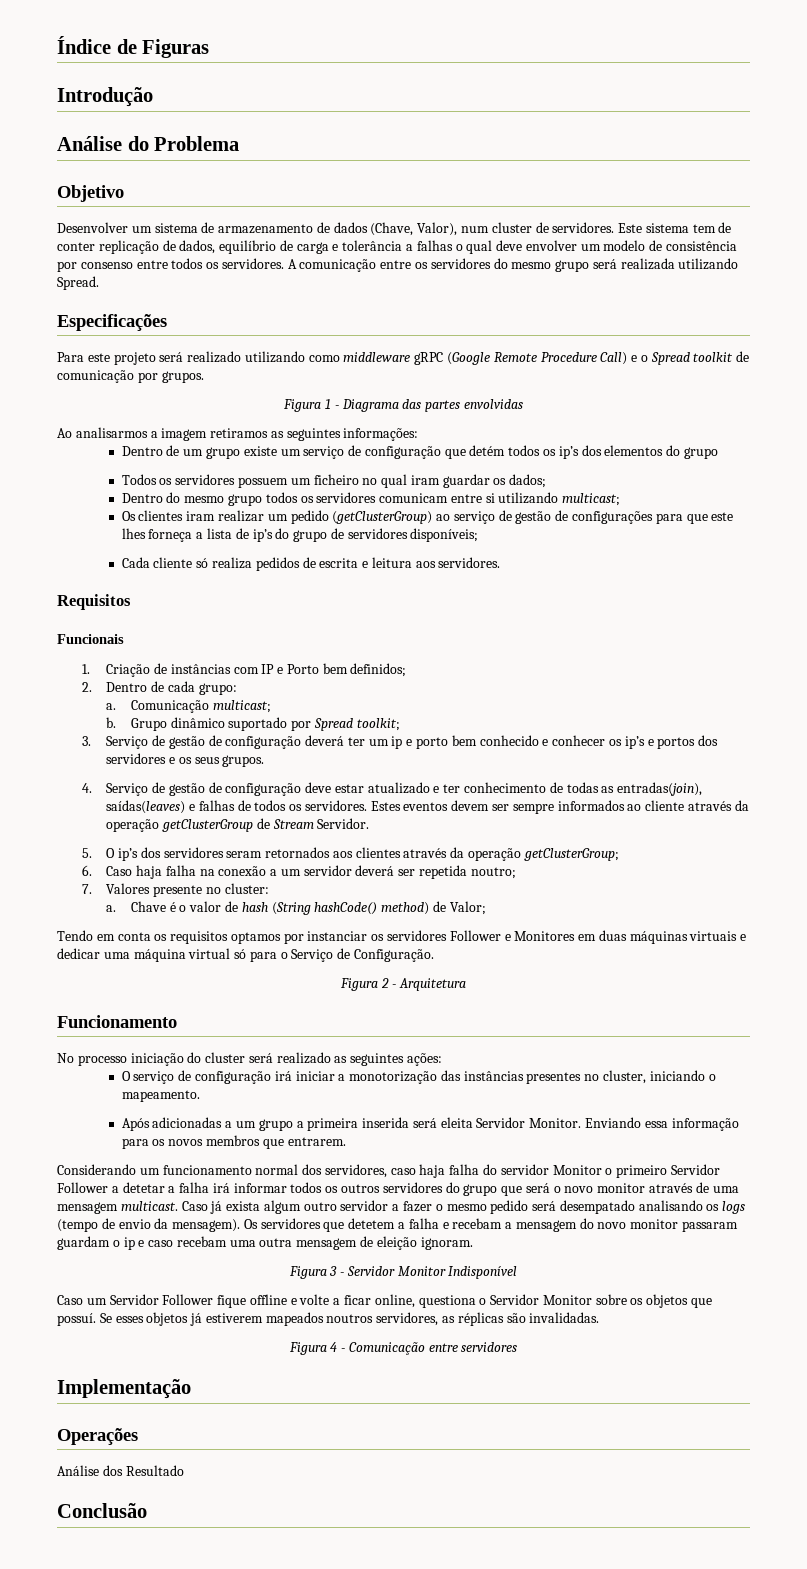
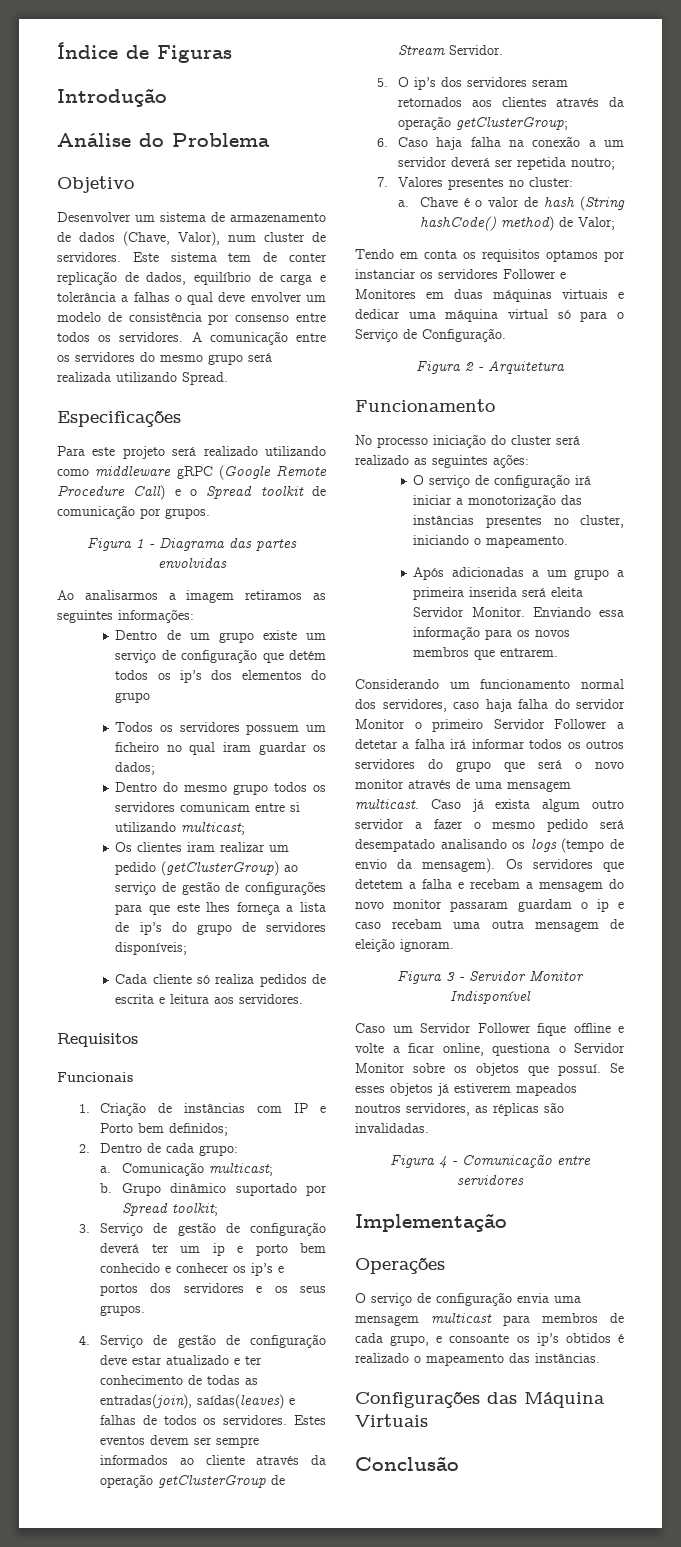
- 7. Valores presente no cluster:
+ 7. Valores presentes no cluster:
- Análise dos Resultado
+ O serviço de configuração envia uma mensagem multicast para membros de cada grupo, e consoante os ip’s obtidos é realizado o mapeamento das instâncias.
+ Configurações das Máquina Virtuais

